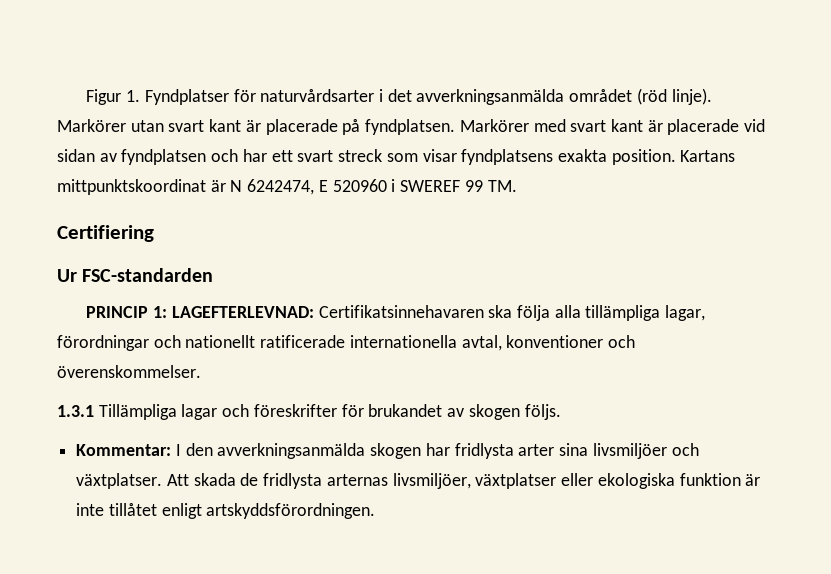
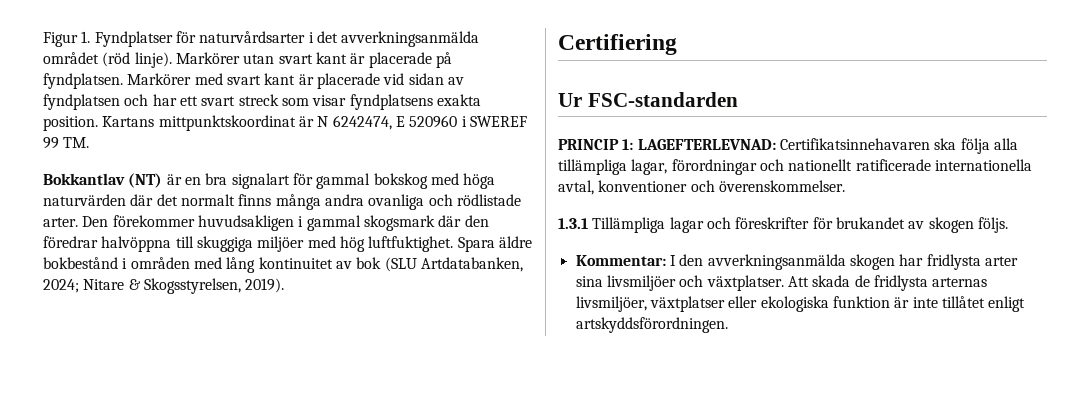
+ Bokkantlav (NT) är en bra signalart för gammal bokskog med höga naturvärden där det normalt finns många andra ovanliga och rödlistade arter. Den förekommer huvudsakligen i gammal skogsmark där den föredrar halvöppna till skuggiga miljöer med hög luftfuktighet. Spara äldre bokbestånd i områden med lång kontinuitet av bok (SLU Artdatabanken, 2024; Nitare & Skogsstyrelsen, 2019).

